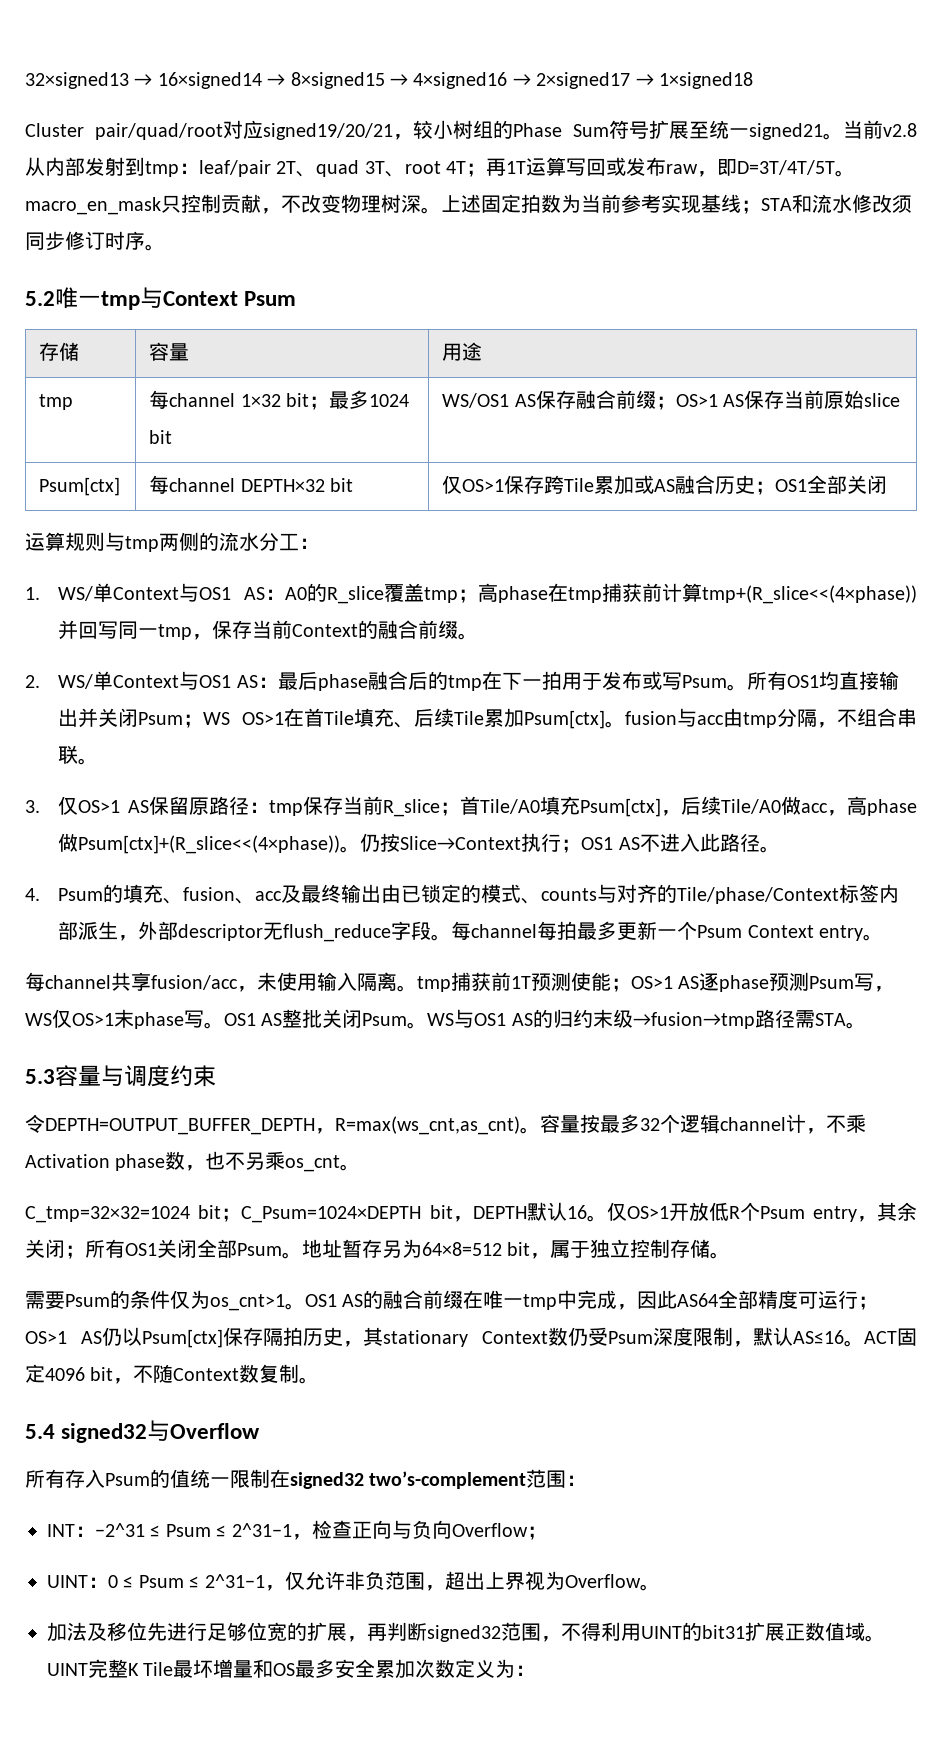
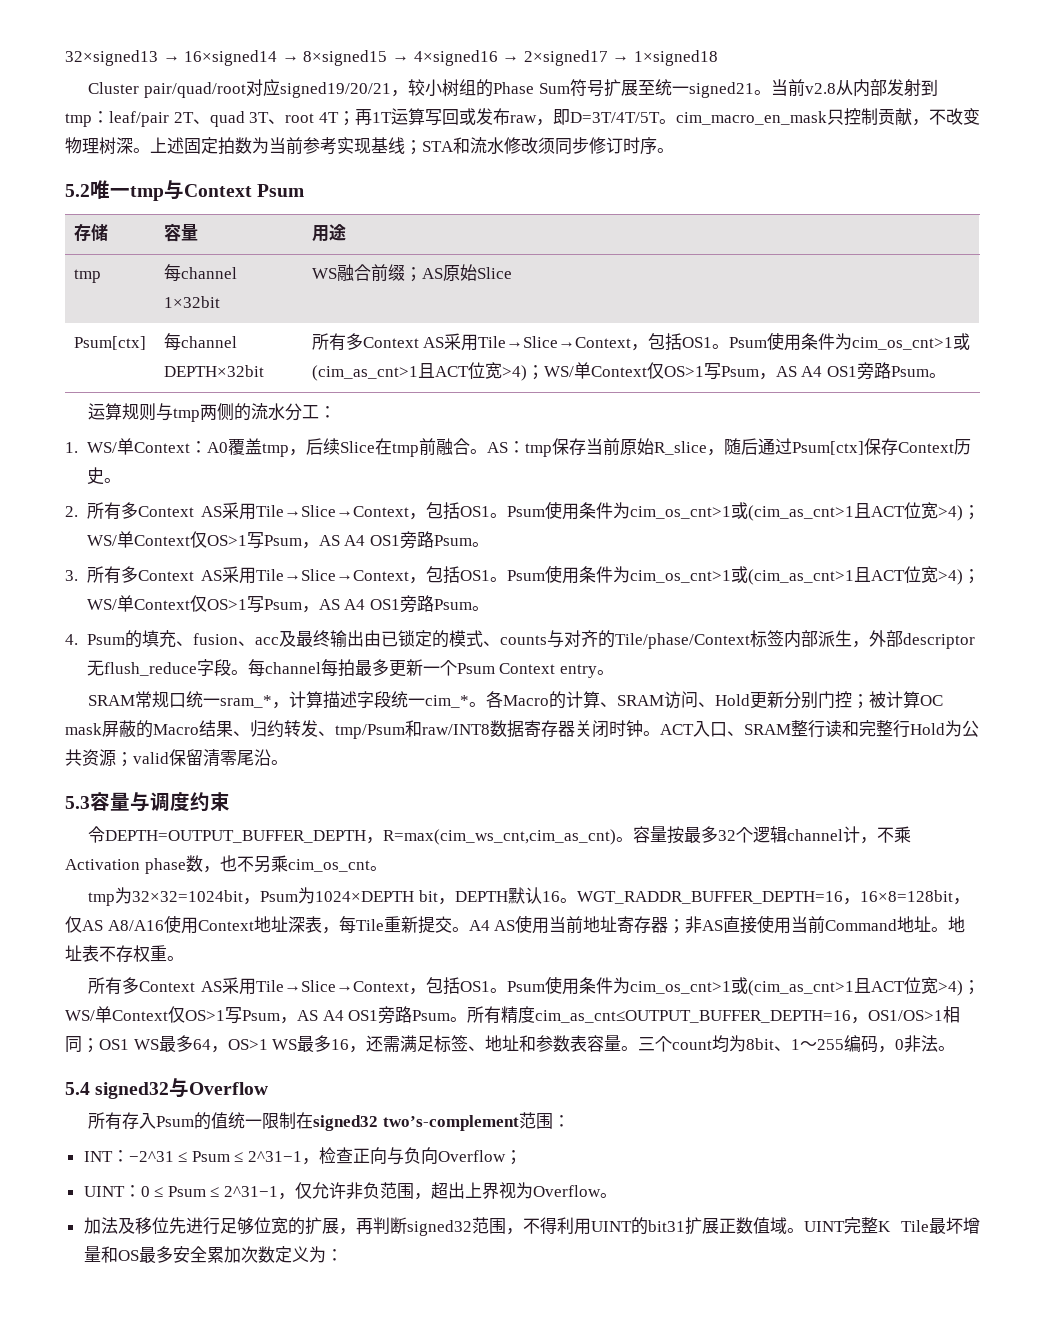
- 当前v2.8从内部发射到tmp：leaf/pair 2T、quad 3T、root 4T；再1T运算写回或发布raw，即D=3T/4T/5T。macro_en_mask只控制贡献，不改变物理树深。
+ 当前v2.8从内部发射到tmp：leaf/pair 2T、quad 3T、root 4T；再1T运算写回或发布raw，即D=3T/4T/5T。cim_macro_en_mask只控制贡献，不改变物理树深。
- tmp | 每channel 1×32 bit；最多1024 bit | WS/OS1 AS保存融合前缀；OS>1 AS保存当前原始slice
- Psum[ctx] | 每channel DEPTH×32 bit | 仅OS>1保存跨Tile累加或AS融合历史；OS1全部关闭
+ tmp | 每channel 1×32bit | WS融合前缀；AS原始Slice
+ Psum[ctx] | 每channel DEPTH×32bit | 所有多Context AS采用Tile→Slice→Context，包括OS1。Psum使用条件为cim_os_cnt>1或(cim_as_cnt>1且ACT位宽>4)；WS/单Context仅OS>1写Psum，AS A4 OS1旁路Psum。
- 1. WS/单Context与OS1 AS：A0的R_slice覆盖tmp；高phase在tmp捕获前计算tmp+(R_slice<<(4×phase))并回写同一tmp，保存当前Context的融合前缀。
- 2. WS/单Context与OS1 AS：最后phase融合后的tmp在下一拍用于发布或写Psum。所有OS1均直接输出并关闭Psum；WS OS>1在首Tile填充、后续Tile累加Psum[ctx]。fusion与acc由tmp分隔，不组合串联。
- 3.仅OS>1 AS保留原路径：tmp保存当前R_slice；首Tile/A0填充Psum[ctx]，后续Tile/A0做acc，高phase做Psum[ctx]+(R_slice<<(4×phase))。仍按Slice→Context执行；OS1 AS不进入此路径。
+ 1. WS/单Context：A0覆盖tmp，后续Slice在tmp前融合。AS：tmp保存当前原始R_slice，随后通过Psum[ctx]保存Context历史。
+ 2.所有多Context AS采用Tile→Slice→Context，包括OS1。Psum使用条件为cim_os_cnt>1或(cim_as_cnt>1且ACT位宽>4)；WS/单Context仅OS>1写Psum，AS A4 OS1旁路Psum。
+ 3.所有多Context AS采用Tile→Slice→Context，包括OS1。Psum使用条件为cim_os_cnt>1或(cim_as_cnt>1且ACT位宽>4)；WS/单Context仅OS>1写Psum，AS A4 OS1旁路Psum。
- 每channel共享fusion/acc，未使用输入隔离。tmp捕获前1T预测使能；OS>1 AS逐phase预测Psum写，WS仅OS>1末phase写。OS1 AS整批关闭Psum。WS与OS1 AS的归约末级→fusion→tmp路径需STA。
+ SRAM常规口统一sram_*，计算描述字段统一cim_*。各Macro的计算、SRAM访问、Hold更新分别门控；被计算OC mask屏蔽的Macro结果、归约转发、tmp/Psum和raw/INT8数据寄存器关闭时钟。ACT入口、SRAM整行读和完整行Hold为公共资源；valid保留清零尾沿。
- 令DEPTH=OUTPUT_BUFFER_DEPTH，R=max(ws_cnt,as_cnt)。
+ 令DEPTH=OUTPUT_BUFFER_DEPTH，R=max(cim_ws_cnt,cim_as_cnt)。
- 容量按最多32个逻辑channel计，不乘Activation phase数，也不另乘os_cnt。
- C_tmp=32×32=1024 bit；C_Psum=1024×DEPTH bit，DEPTH默认16。
+ 容量按最多32个逻辑channel计，不乘Activation phase数，也不另乘cim_os_cnt。
+ tmp为32×32=1024bit，Psum为1024×DEPTH bit，DEPTH默认16。
- 仅OS>1开放低R个Psum entry，其余关闭；所有OS1关闭全部Psum。地址暂存另为64×8=512 bit，属于独立控制存储。
- 需要Psum的条件仅为os_cnt>1。OS1 AS的融合前缀在唯一tmp中完成，因此AS64全部精度可运行；OS>1 AS仍以Psum[ctx]保存隔拍历史，其stationary Context数仍受Psum深度限制，默认AS≤16。ACT固定4096 bit，不随Context数复制。
+ WGT_RADDR_BUFFER_DEPTH=16，16×8=128bit，仅AS A8/A16使用Context地址深表，每Tile重新提交。A4 AS使用当前地址寄存器；非AS直接使用当前Command地址。地址表不存权重。
+ 所有多Context AS采用Tile→Slice→Context，包括OS1。Psum使用条件为cim_os_cnt>1或(cim_as_cnt>1且ACT位宽>4)；WS/单Context仅OS>1写Psum，AS A4 OS1旁路Psum。所有精度cim_as_cnt≤OUTPUT_BUFFER_DEPTH=16，OS1/OS>1相同；OS1 WS最多64，OS>1 WS最多16，还需满足标签、地址和参数表容量。三个count均为8bit、1～255编码，0非法。

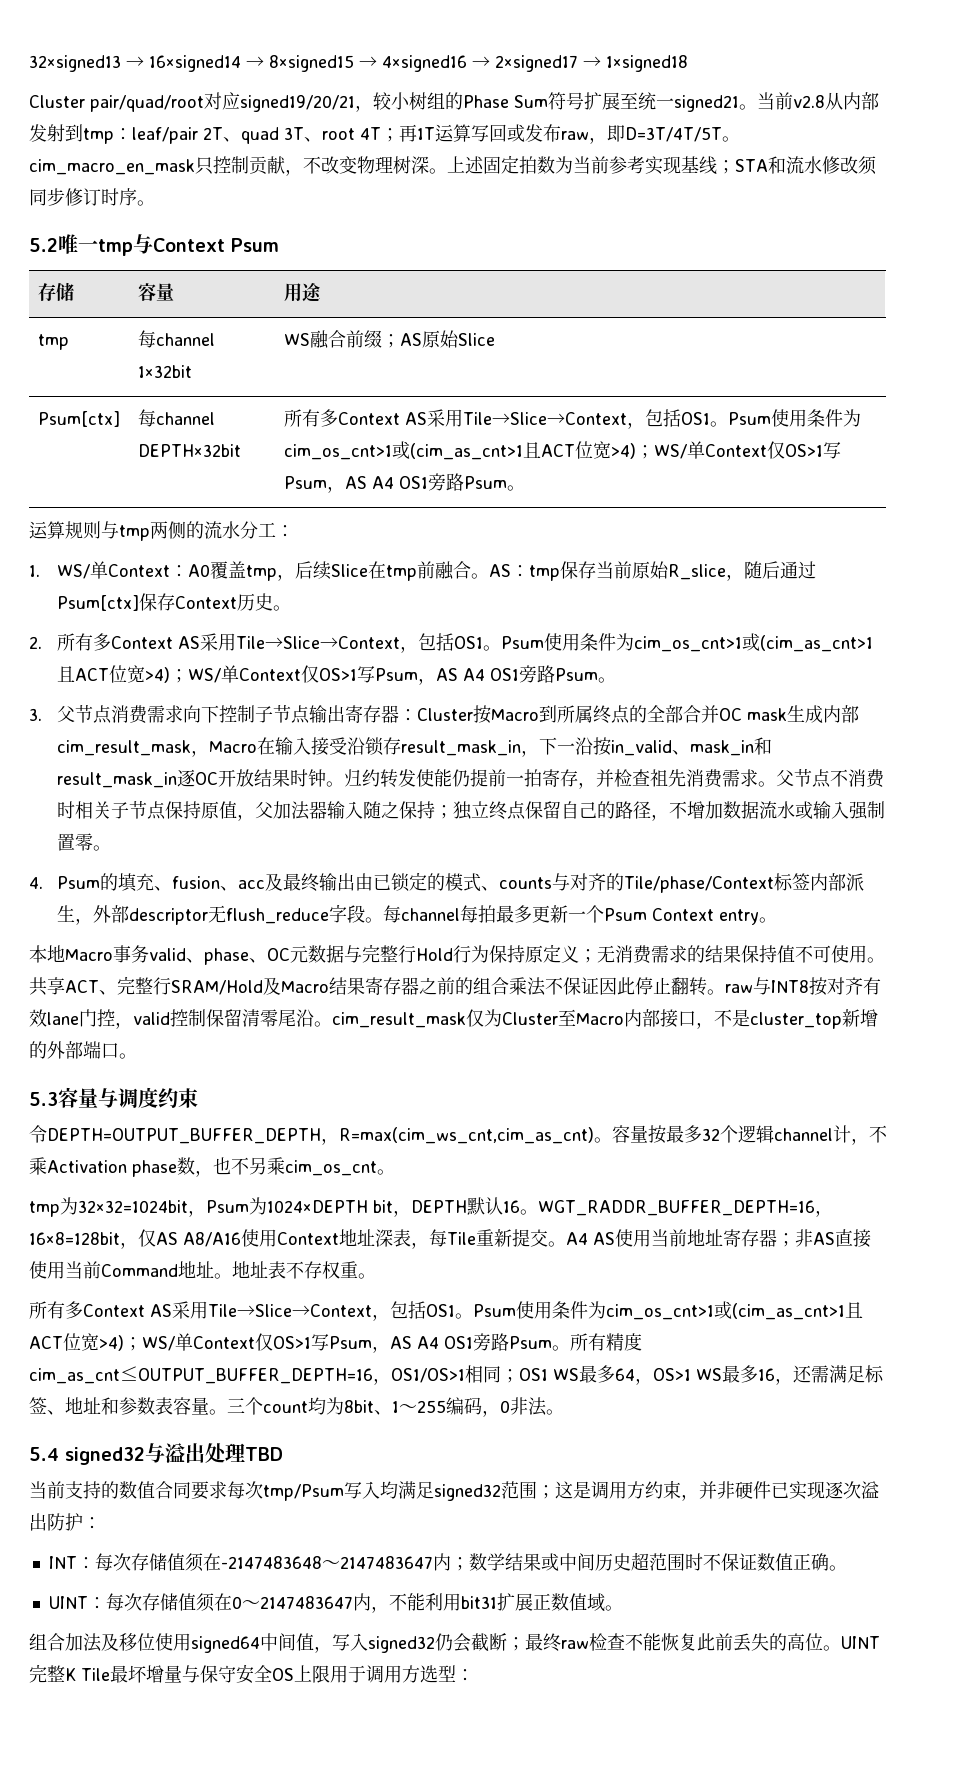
- 3.所有多Context AS采用Tile→Slice→Context，包括OS1。Psum使用条件为cim_os_cnt>1或(cim_as_cnt>1且ACT位宽>4)；WS/单Context仅OS>1写Psum，AS A4 OS1旁路Psum。
+ 3.父节点消费需求向下控制子节点输出寄存器：Cluster按Macro到所属终点的全部合并OC mask生成内部cim_result_mask，Macro在输入接受沿锁存result_mask_in，下一沿按in_valid、mask_in和result_mask_in逐OC开放结果时钟。归约转发使能仍提前一拍寄存，并检查祖先消费需求。父节点不消费时相关子节点保持原值，父加法器输入随之保持；独立终点保留自己的路径，不增加数据流水或输入强制置零。
- SRAM常规口统一sram_*，计算描述字段统一cim_*。各Macro的计算、SRAM访问、Hold更新分别门控；被计算OC mask屏蔽的Macro结果、归约转发、tmp/Psum和raw/INT8数据寄存器关闭时钟。ACT入口、SRAM整行读和完整行Hold为公共资源；valid保留清零尾沿。
+ 本地Macro事务valid、phase、OC元数据与完整行Hold行为保持原定义；无消费需求的结果保持值不可使用。共享ACT、完整行SRAM/Hold及Macro结果寄存器之前的组合乘法不保证因此停止翻转。raw与INT8按对齐有效lane门控，valid控制保留清零尾沿。cim_result_mask仅为Cluster至Macro内部接口，不是cluster_top新增的外部端口。
- 5.4 signed32与Overflow
- 所有存入Psum的值统一限制在signed32 two’s-complement范围：
- INT：−2^31 ≤ Psum ≤ 2^31−1，检查正向与负向Overflow；
- UINT：0 ≤ Psum ≤ 2^31−1，仅允许非负范围，超出上界视为Overflow。
- 加法及移位先进行足够位宽的扩展，再判断signed32范围，不得利用UINT的bit31扩展正数值域。
+ 5.4 signed32与溢出处理TBD
+ 当前支持的数值合同要求每次tmp/Psum写入均满足signed32范围；这是调用方约束，并非硬件已实现逐次溢出防护：
+ INT：每次存储值须在-2147483648～2147483647内；数学结果或中间历史超范围时不保证数值正确。
+ UINT：每次存储值须在0～2147483647内，不能利用bit31扩展正数值域。
+ 组合加法及移位使用signed64中间值，写入signed32仍会截断；最终raw检查不能恢复此前丢失的高位。
- UINT完整K Tile最坏增量和OS最多安全累加次数定义为：
+ UINT完整K Tile最坏增量与保守安全OS上限用于调用方选型：

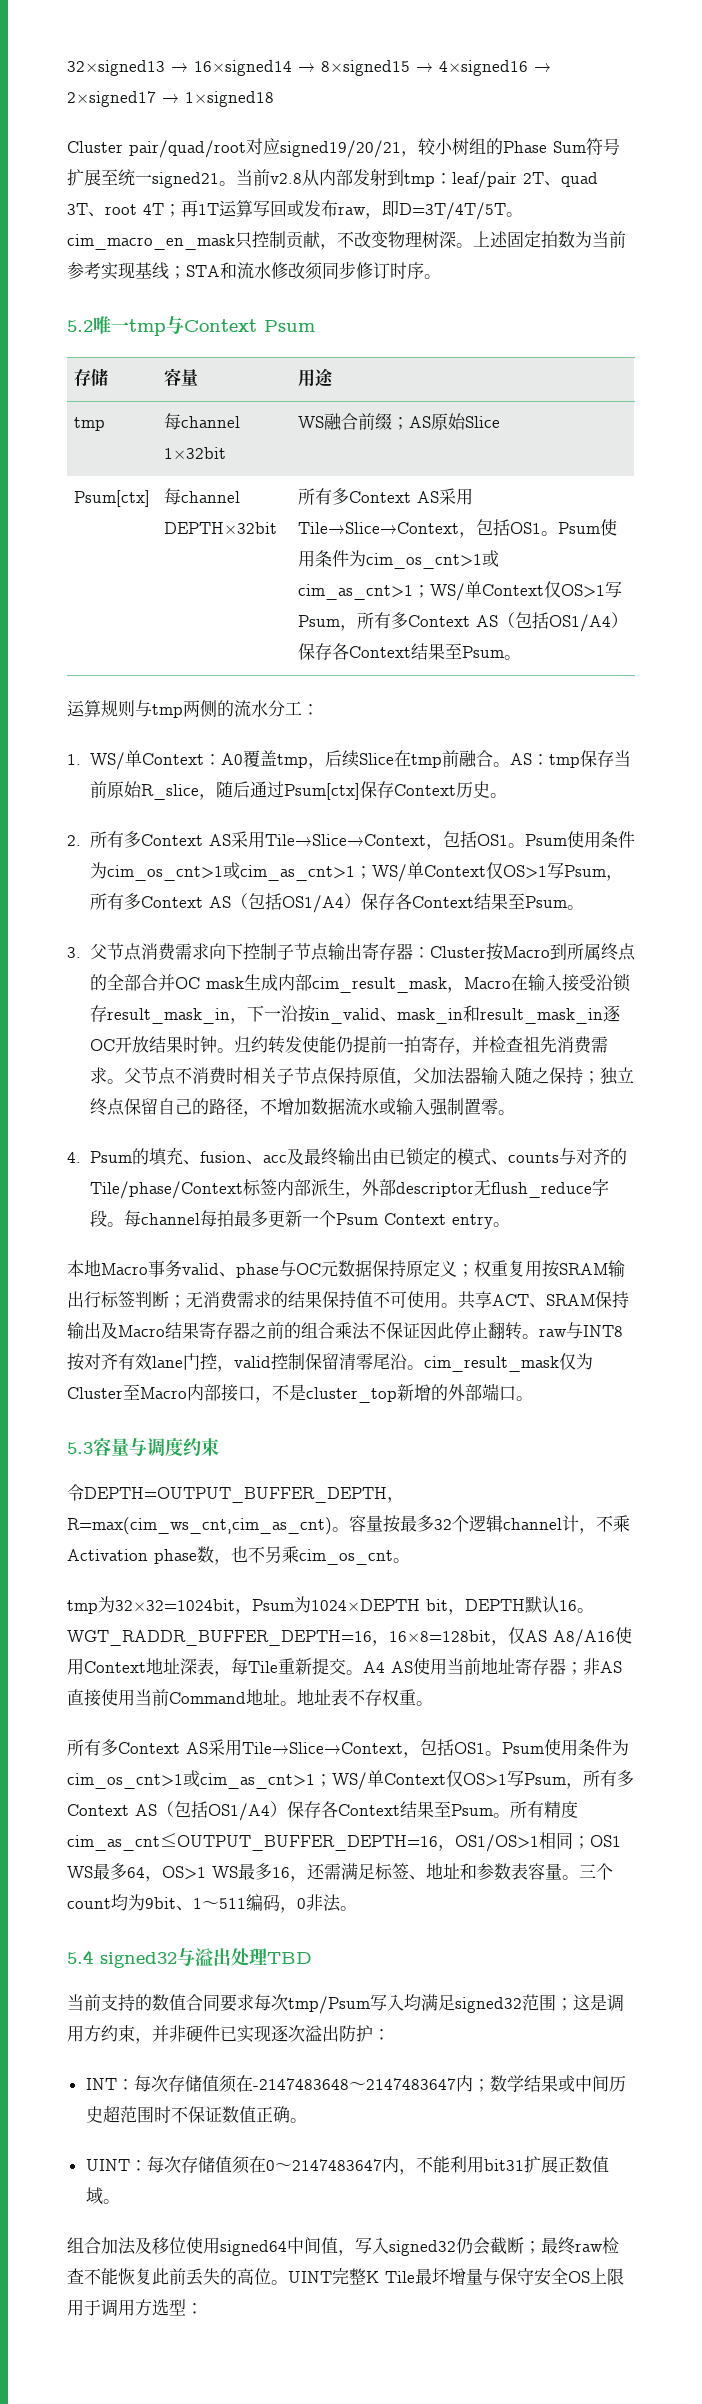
- Psum[ctx] | 每channel DEPTH×32bit | 所有多Context AS采用Tile→Slice→Context，包括OS1。Psum使用条件为cim_os_cnt>1或(cim_as_cnt>1且ACT位宽>4)；WS/单Context仅OS>1写Psum，AS A4 OS1旁路Psum。
+ Psum[ctx] | 每channel DEPTH×32bit | 所有多Context AS采用Tile→Slice→Context，包括OS1。Psum使用条件为cim_os_cnt>1或cim_as_cnt>1；WS/单Context仅OS>1写Psum，所有多Context AS（包括OS1/A4）保存各Context结果至Psum。
- 2.所有多Context AS采用Tile→Slice→Context，包括OS1。Psum使用条件为cim_os_cnt>1或(cim_as_cnt>1且ACT位宽>4)；WS/单Context仅OS>1写Psum，AS A4 OS1旁路Psum。
+ 2.所有多Context AS采用Tile→Slice→Context，包括OS1。Psum使用条件为cim_os_cnt>1或cim_as_cnt>1；WS/单Context仅OS>1写Psum，所有多Context AS（包括OS1/A4）保存各Context结果至Psum。
- 本地Macro事务valid、phase、OC元数据与完整行Hold行为保持原定义；无消费需求的结果保持值不可使用。
+ 本地Macro事务valid、phase与OC元数据保持原定义；权重复用按SRAM输出行标签判断；无消费需求的结果保持值不可使用。
- 共享ACT、完整行SRAM/Hold及Macro结果寄存器之前的组合乘法不保证因此停止翻转。raw与INT8按对齐有效lane门控，valid控制保留清零尾沿。cim_result_mask仅为Cluster至Macro内部接口，不是cluster_top新增的外部端口。
+ 共享ACT、SRAM保持输出及Macro结果寄存器之前的组合乘法不保证因此停止翻转。raw与INT8按对齐有效lane门控，valid控制保留清零尾沿。cim_result_mask仅为Cluster至Macro内部接口，不是cluster_top新增的外部端口。
  地址表不存权重。
- 所有多Context AS采用Tile→Slice→Context，包括OS1。Psum使用条件为cim_os_cnt>1或(cim_as_cnt>1且ACT位宽>4)；WS/单Context仅OS>1写Psum，AS A4 OS1旁路Psum。
+ 所有多Context AS采用Tile→Slice→Context，包括OS1。Psum使用条件为cim_os_cnt>1或cim_as_cnt>1；WS/单Context仅OS>1写Psum，所有多Context AS（包括OS1/A4）保存各Context结果至Psum。
- 三个count均为8bit、1～255编码，0非法。
+ 三个count均为9bit、1～511编码，0非法。

